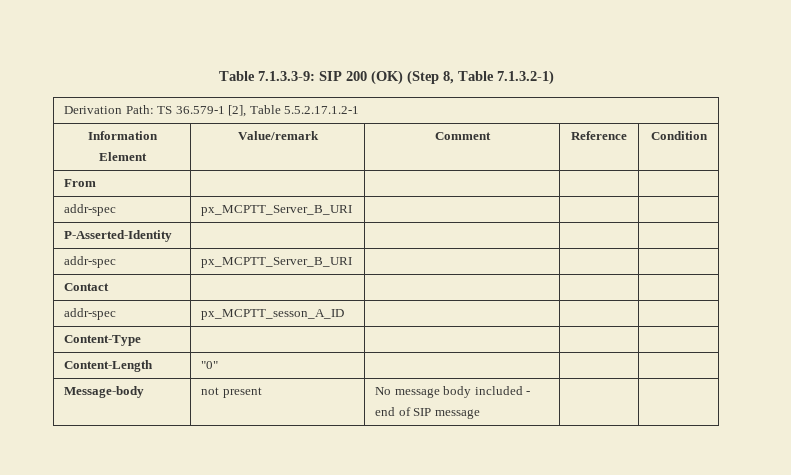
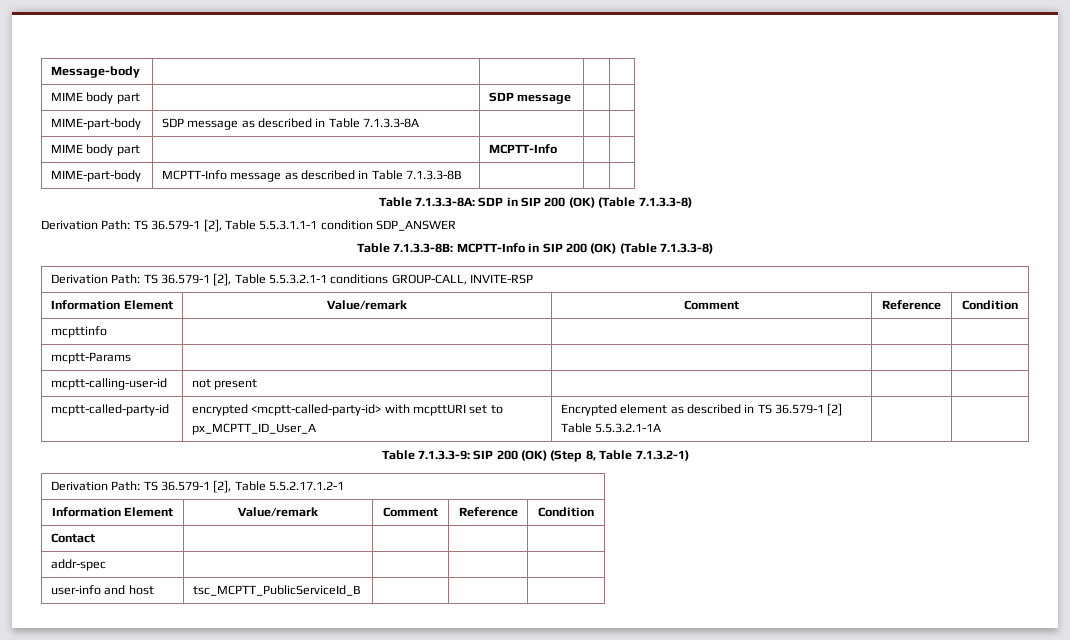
+ Message-body | | | |
+ MIME body part | | SDP message | |
+ MIME-part-body | SDP message as described in Table 7.1.3.3-8A | | |
+ MIME body part | | MCPTT-Info | |
+ MIME-part-body | MCPTT-Info message as described in Table 7.1.3.3-8B | | |
+ Table 7.1.3.3-8A: SDP in SIP 200 (OK) (Table 7.1.3.3-8)
+ Derivation Path: TS 36.579-1 [2], Table 5.5.3.1.1-1 condition SDP_ANSWER
+ Table 7.1.3.3-8B: MCPTT-Info in SIP 200 (OK) (Table 7.1.3.3-8)
+ Derivation Path: TS 36.579-1 [2], Table 5.5.3.2.1-1 conditions GROUP-CALL, INVITE-RSP
+ Information Element | Value/remark | Comment | Reference | Condition
+ mcpttinfo | | | |
+ mcptt-Params | | | |
+ mcptt-calling-user-id | not present | | |
+ mcptt-called-party-id | encrypted <mcptt-called-party-id> with mcpttURI set to px_MCPTT_ID_User_A | Encrypted element as described in TS 36.579-1 [2] Table 5.5.3.2.1-1A | |
- From | | | |
- addr-spec | px_MCPTT_Server_B_URI | | |
- P-Asserted-Identity | | | |
- addr-spec | px_MCPTT_Server_B_URI | | |
  Contact | | | |
- addr-spec | px_MCPTT_sesson_A_ID | | |
- Content-Type | | | |
- Content-Length | "0" | | |
- Message-body | not present | No message body included - end of SIP message | |
+ addr-spec | | | |
+ user-info and host | tsc_MCPTT_PublicServiceId_B | | |

